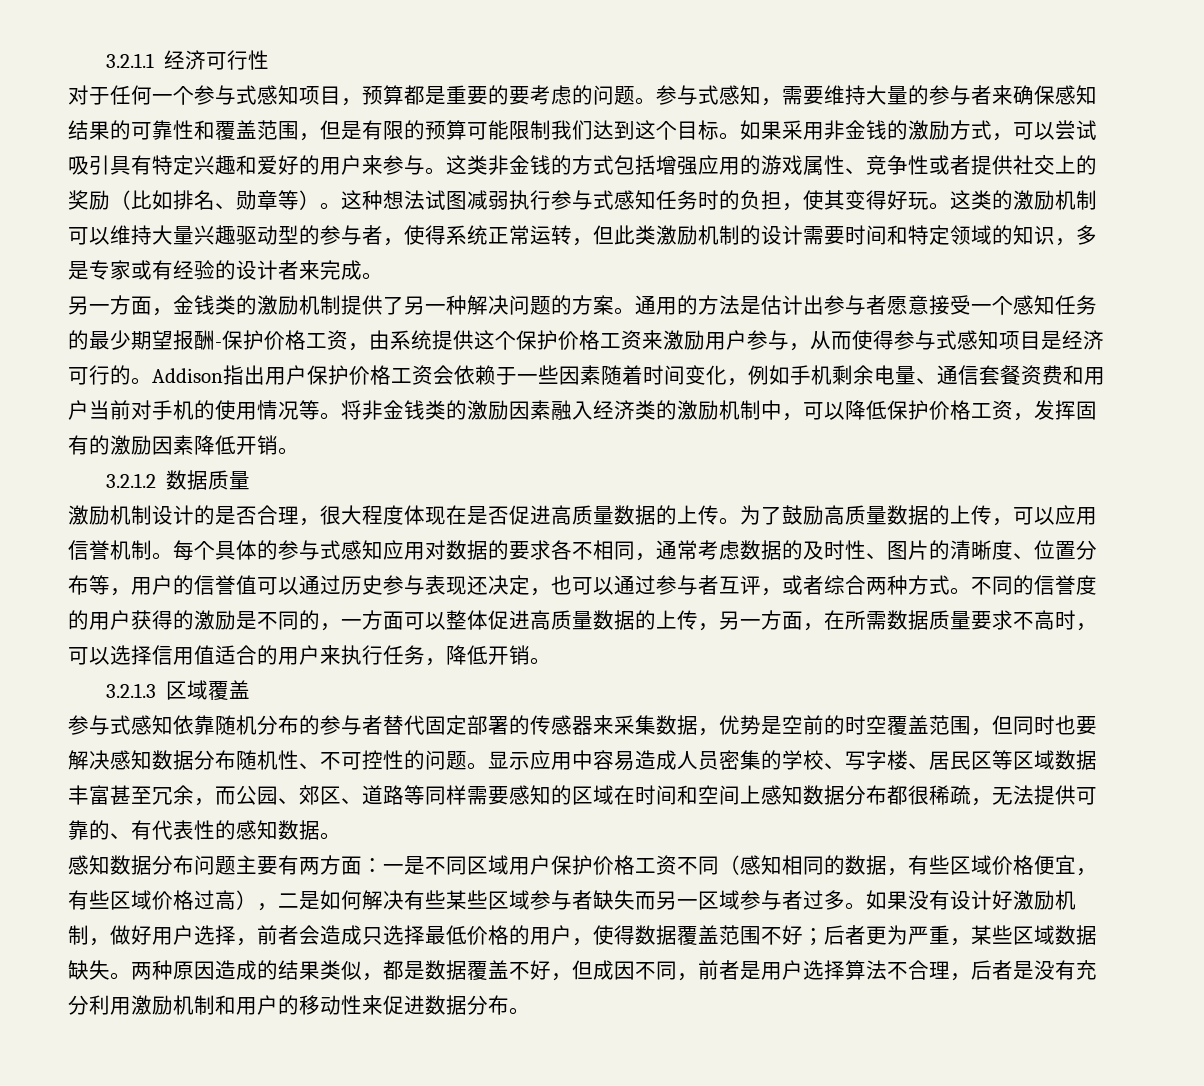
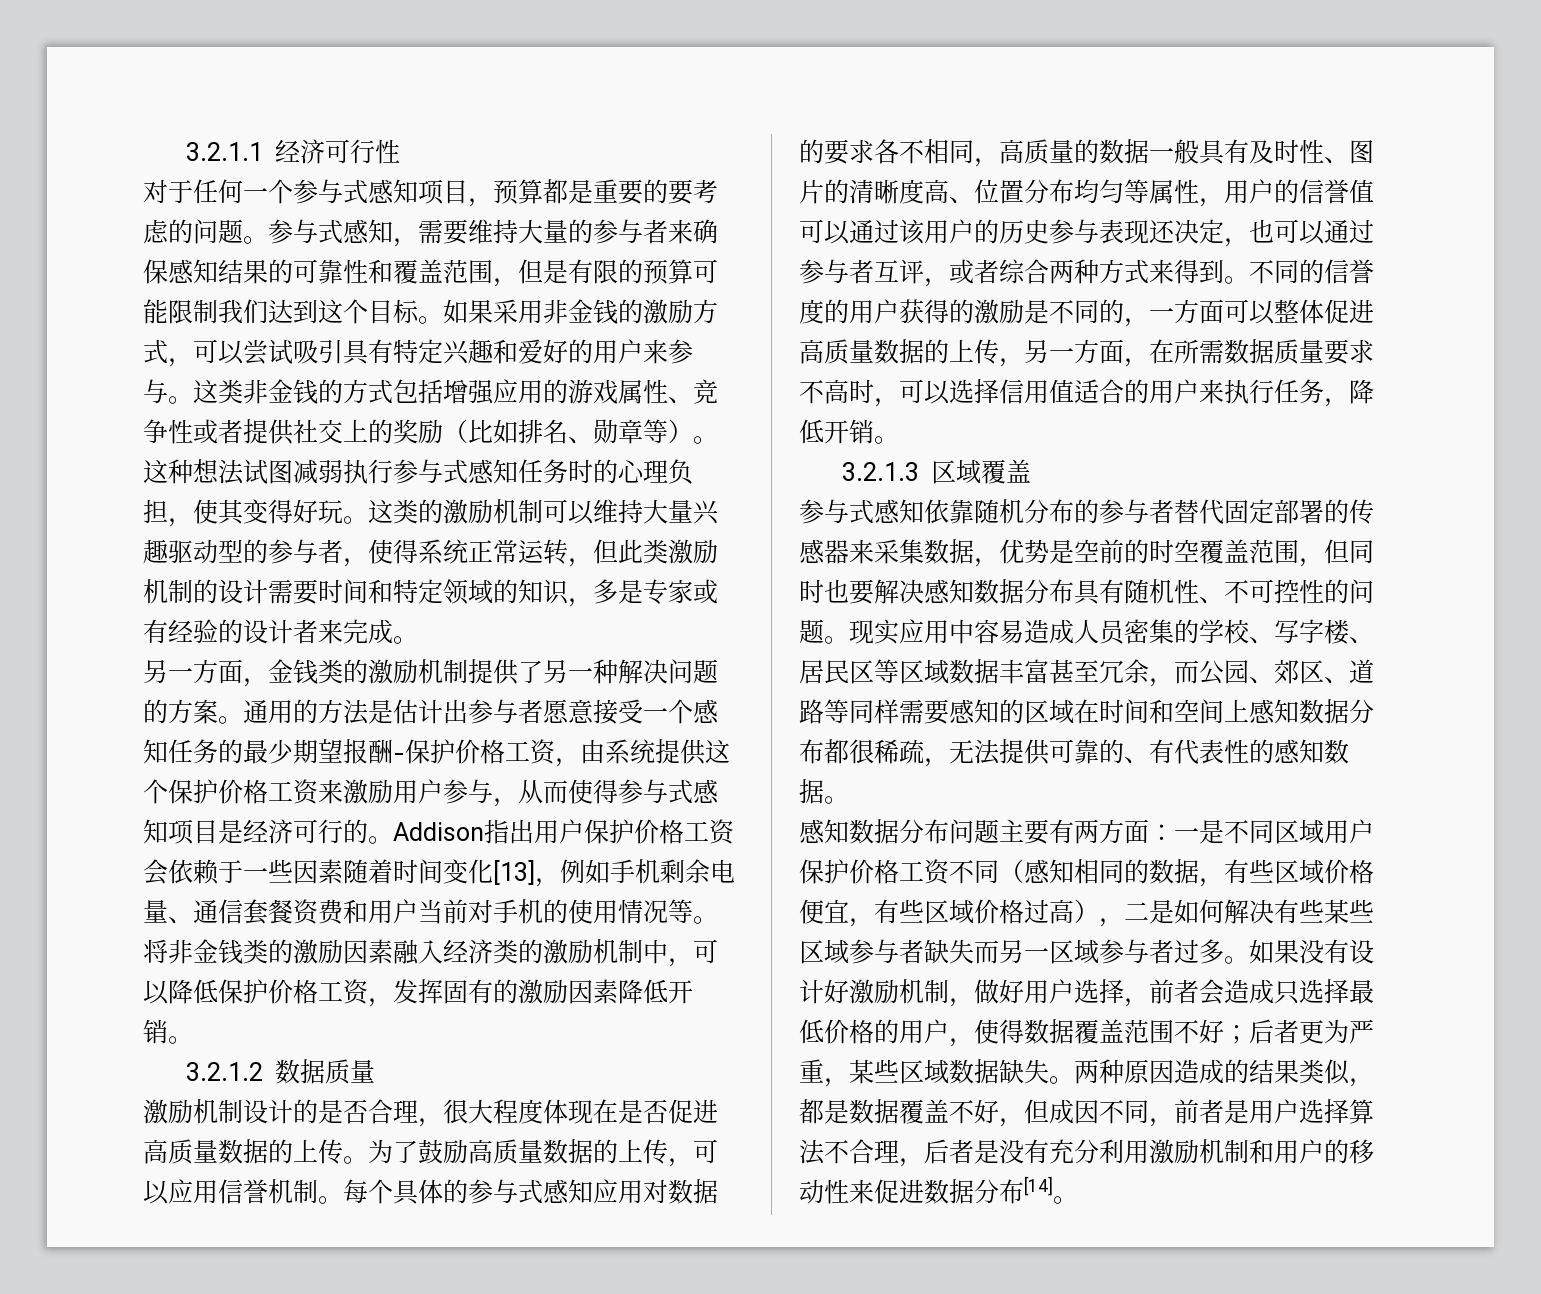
- 这种想法试图减弱执行参与式感知任务时的负担，使其变得好玩。
+ 这种想法试图减弱执行参与式感知任务时的心理负担，使其变得好玩。
- Addison指出用户保护价格工资会依赖于一些因素随着时间变化，例如手机剩余电量、通信套餐资费和用户当前对手机的使用情况等。
+ Addison指出用户保护价格工资会依赖于一些因素随着时间变化[13]，例如手机剩余电量、通信套餐资费和用户当前对手机的使用情况等。
- 每个具体的参与式感知应用对数据的要求各不相同，通常考虑数据的及时性、图片的清晰度、位置分布等，用户的信誉值可以通过历史参与表现还决定，也可以通过参与者互评，或者综合两种方式。
+ 每个具体的参与式感知应用对数据的要求各不相同，高质量的数据一般具有及时性、图片的清晰度高、位置分布均匀等属性，用户的信誉值可以通过该用户的历史参与表现还决定，也可以通过参与者互评，或者综合两种方式来得到。
- 参与式感知依靠随机分布的参与者替代固定部署的传感器来采集数据，优势是空前的时空覆盖范围，但同时也要解决感知数据分布随机性、不可控性的问题。
+ 参与式感知依靠随机分布的参与者替代固定部署的传感器来采集数据，优势是空前的时空覆盖范围，但同时也要解决感知数据分布具有随机性、不可控性的问题。
- 显示应用中容易造成人员密集的学校、写字楼、居民区等区域数据丰富甚至冗余，而公园、郊区、道路等同样需要感知的区域在时间和空间上感知数据分布都很稀疏，无法提供可靠的、有代表性的感知数据。
+ 现实应用中容易造成人员密集的学校、写字楼、居民区等区域数据丰富甚至冗余，而公园、郊区、道路等同样需要感知的区域在时间和空间上感知数据分布都很稀疏，无法提供可靠的、有代表性的感知数据。
- 两种原因造成的结果类似，都是数据覆盖不好，但成因不同，前者是用户选择算法不合理，后者是没有充分利用激励机制和用户的移动性来促进数据分布。
+ 两种原因造成的结果类似，都是数据覆盖不好，但成因不同，前者是用户选择算法不合理，后者是没有充分利用激励机制和用户的移动性来促进数据分布[14]。

